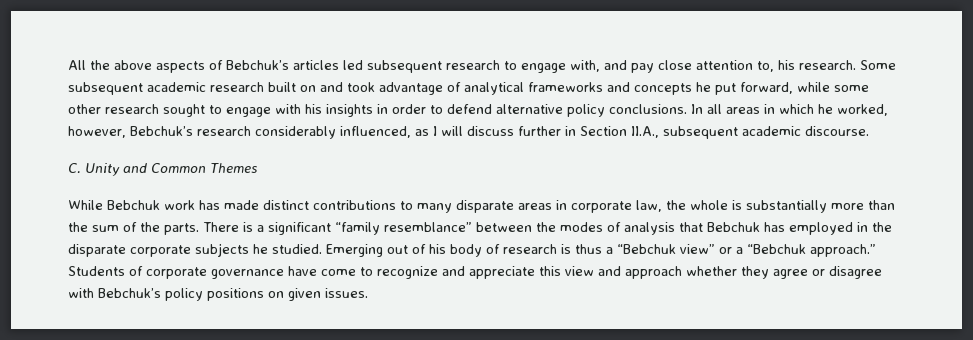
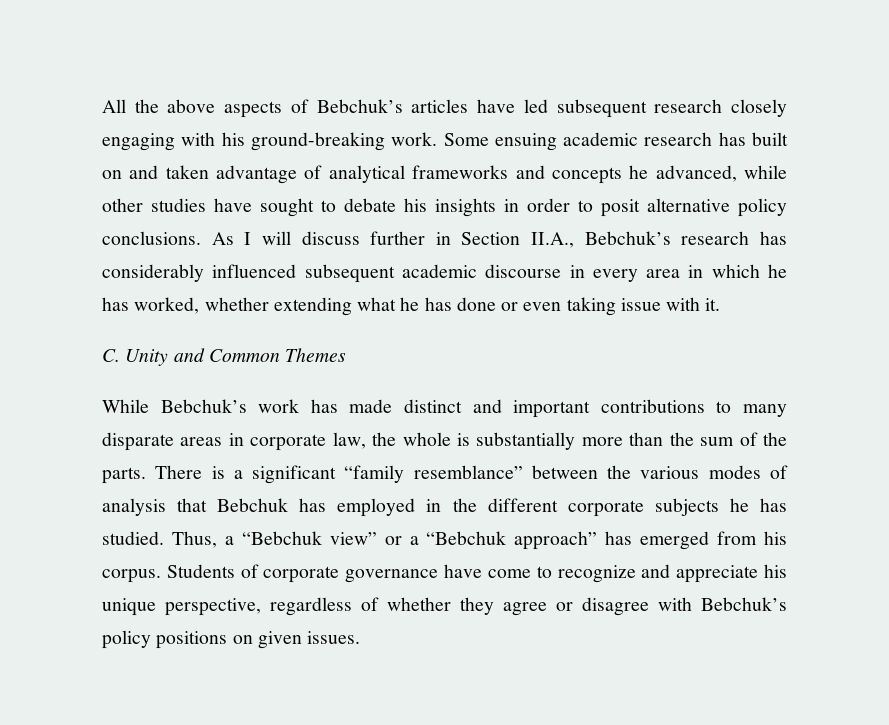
- All the above aspects of Bebchuk’s articles led subsequent research to engage with, and pay close attention to, his research. Some subsequent academic research built on and took advantage of analytical frameworks and concepts he put forward, while some other research sought to engage with his insights in order to defend alternative policy conclusions.
+ All the above aspects of Bebchuk’s articles have led subsequent research closely engaging with his ground-breaking work. Some ensuing academic research has built on and taken advantage of analytical frameworks and concepts he advanced, while other studies have sought to debate his insights in order to posit alternative policy conclusions.
- In all areas in which he worked, however, Bebchuk’s research considerably influenced, as I will discuss further in Section II.A., subsequent academic discourse.
+ As I will discuss further in Section II.A., Bebchuk’s research has considerably influenced subsequent academic discourse in every area in which he has worked, whether extending what he has done or even taking issue with it.
- While Bebchuk work has made distinct contributions to many disparate areas in corporate law, the whole is substantially more than the sum of the parts.
+ While Bebchuk’s work has made distinct and important contributions to many disparate areas in corporate law, the whole is substantially more than the sum of the parts.
- There is a significant “family resemblance” between the modes of analysis that Bebchuk has employed in the disparate corporate subjects he studied. Emerging out of his body of research is thus a “Bebchuk view” or a “Bebchuk approach.”
+ There is a significant “family resemblance” between the various modes of analysis that Bebchuk has employed in the different corporate subjects he has studied. Thus, a “Bebchuk view” or a “Bebchuk approach” has emerged from his corpus.
- Students of corporate governance have come to recognize and appreciate this view and approach whether they agree or disagree with Bebchuk’s policy positions on given issues.
+ Students of corporate governance have come to recognize and appreciate his unique perspective, regardless of whether they agree or disagree with Bebchuk’s policy positions on given issues.

